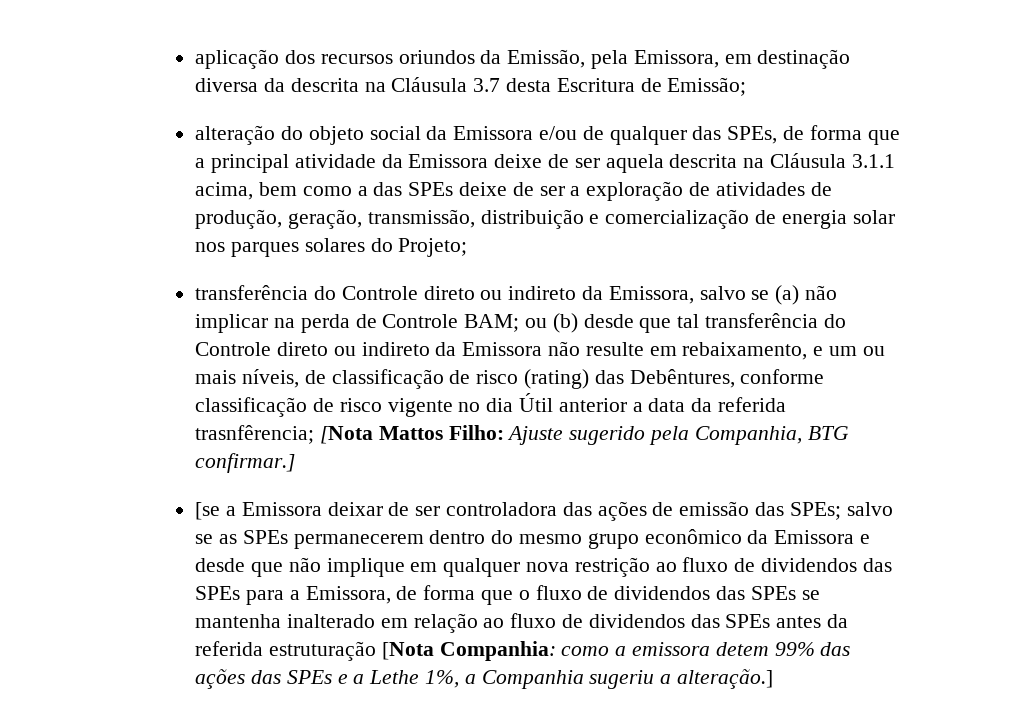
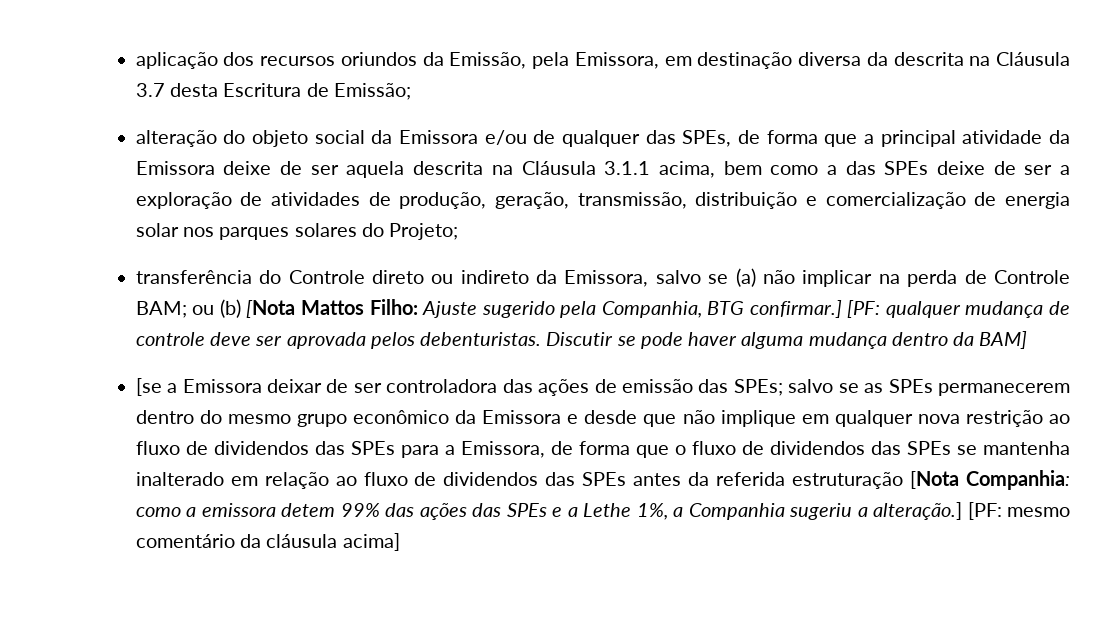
- transferência do Controle direto ou indireto da Emissora, salvo se (a) não implicar na perda de Controle BAM; ou (b) desde que tal transferência do Controle direto ou indireto da Emissora não resulte em rebaixamento, e um ou mais níveis, de classificação de risco (rating) das Debêntures, conforme classificação de risco vigente no dia Útil anterior a data da referida trasnfêrencia; [Nota Mattos Filho: Ajuste sugerido pela Companhia, BTG confirmar.]
+ transferência do Controle direto ou indireto da Emissora, salvo se (a) não implicar na perda de Controle BAM; ou (b) [Nota Mattos Filho: Ajuste sugerido pela Companhia, BTG confirmar.] [PF: qualquer mudança de controle deve ser aprovada pelos debenturistas. Discutir se pode haver alguma mudança dentro da BAM]
+ [PF: mesmo comentário da cláusula acima]

